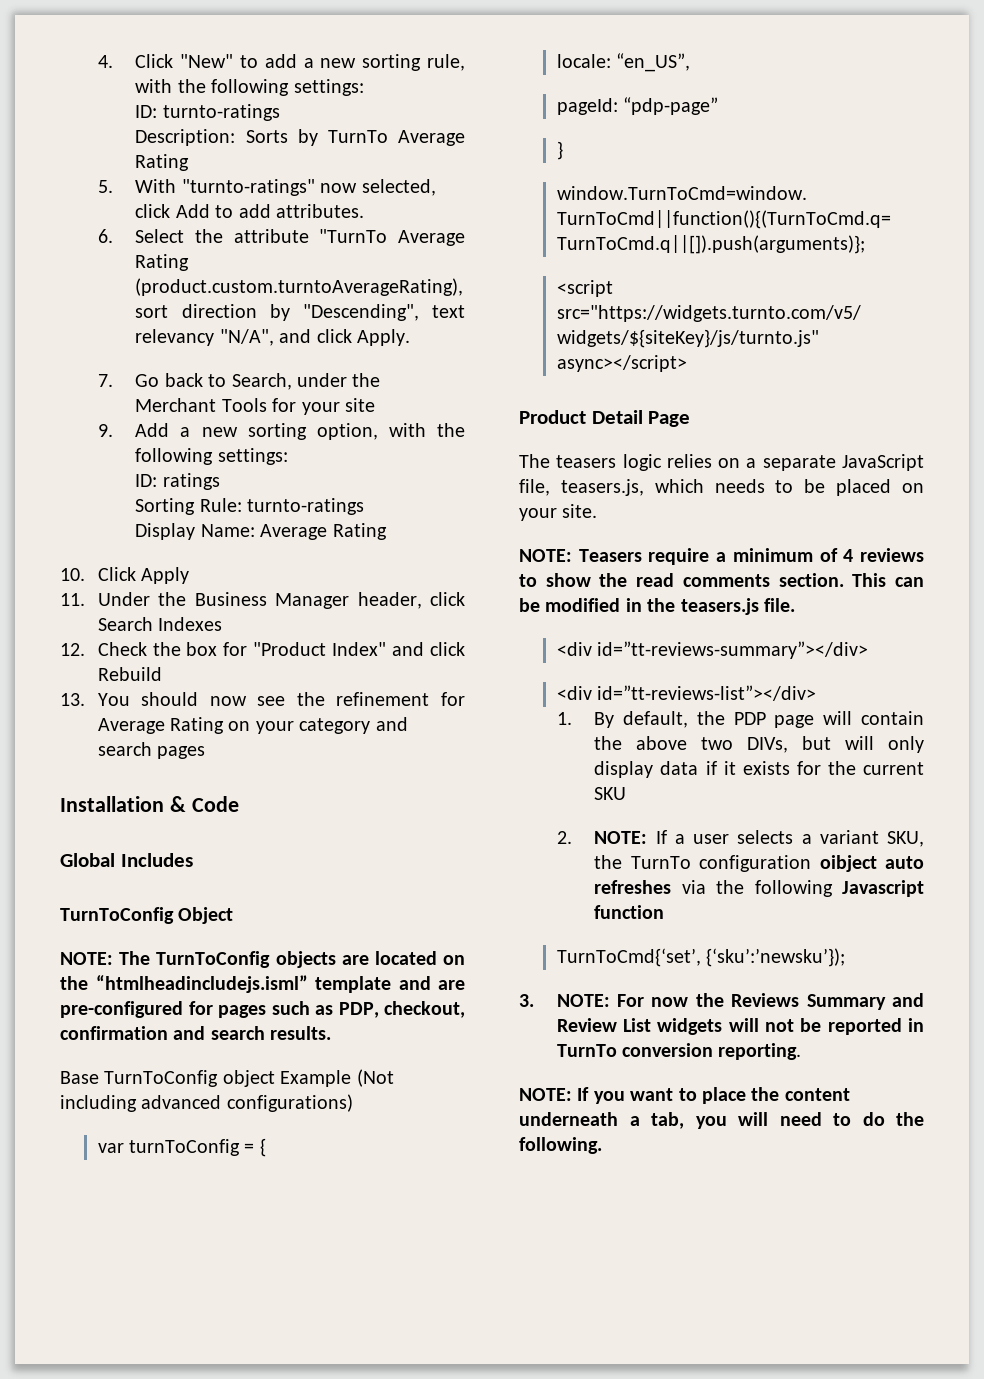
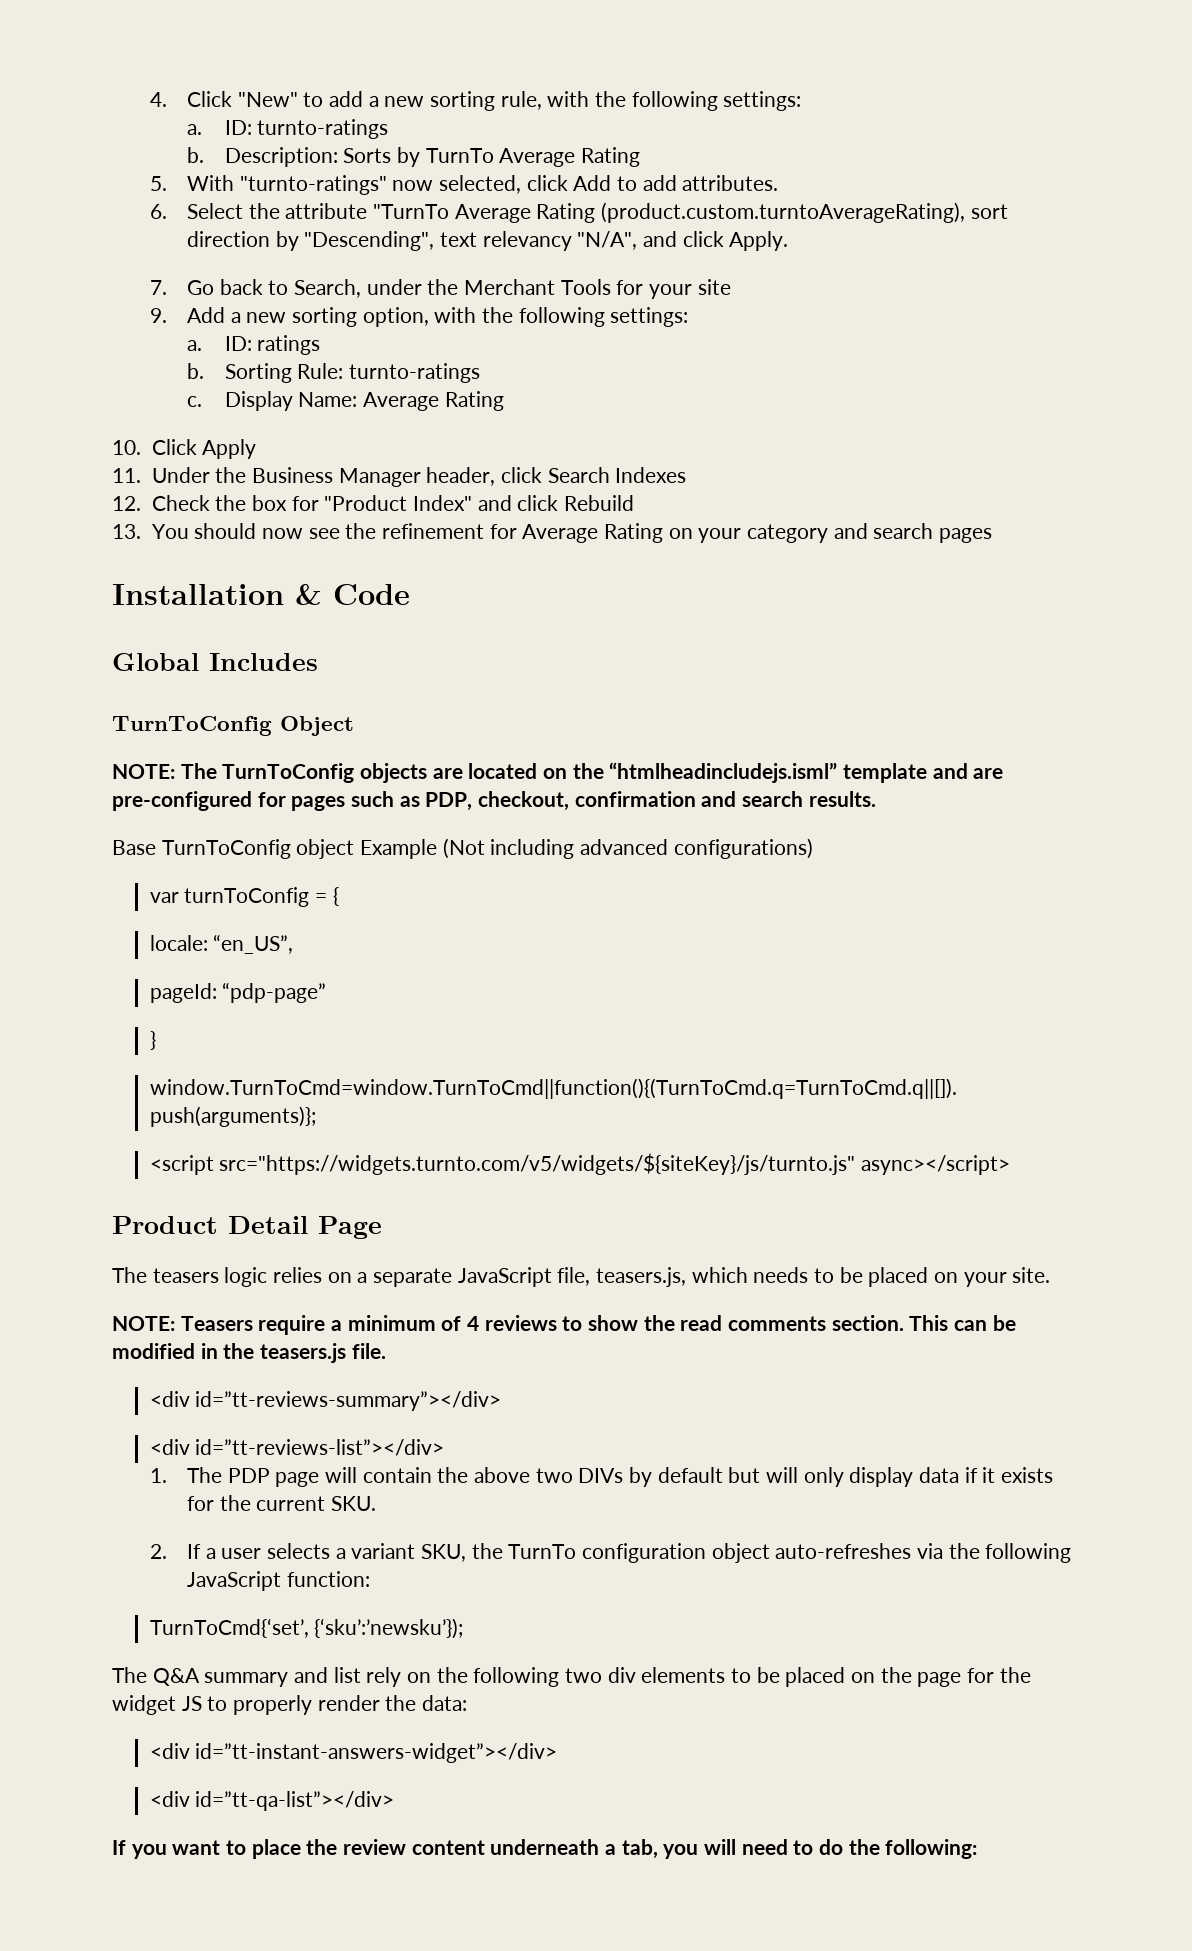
  4. Click "New" to add a new sorting rule, with the following settings:
- ID: turnto-ratings
- Description: Sorts by TurnTo Average Rating
+ a. ID: turnto-ratings
+ b. Description: Sorts by TurnTo Average Rating
  9. Add a new sorting option, with the following settings:
- ID: ratings
- Sorting Rule: turnto-ratings
+ a. ID: ratings
+ b. Sorting Rule: turnto-ratings
+ c.
- 1. By default, the PDP page will contain the above two DIVs, but will only display data if it exists for the current SKU
+ 1. The PDP page will contain the above two DIVs by default but will only display data if it exists for the current SKU.
- 2. NOTE: If a user selects a variant SKU, the TurnTo configuration oibject auto refreshes via the following Javascript function
+ 2. If a user selects a variant SKU, the TurnTo configuration object auto-refreshes via the following JavaScript function:
- 3. NOTE: For now the Reviews Summary and Review List widgets will not be reported in TurnTo conversion reporting.
- NOTE: If you want to place the content underneath a tab, you will need to do the following.
+ The Q&A summary and list rely on the following two div elements to be placed on the page for the widget JS to properly render the data:
+ <div id=”tt-instant-answers-widget”></div>
+ <div id=”tt-qa-list”></div>
+ If you want to place the review content underneath a tab, you will need to do the following:

